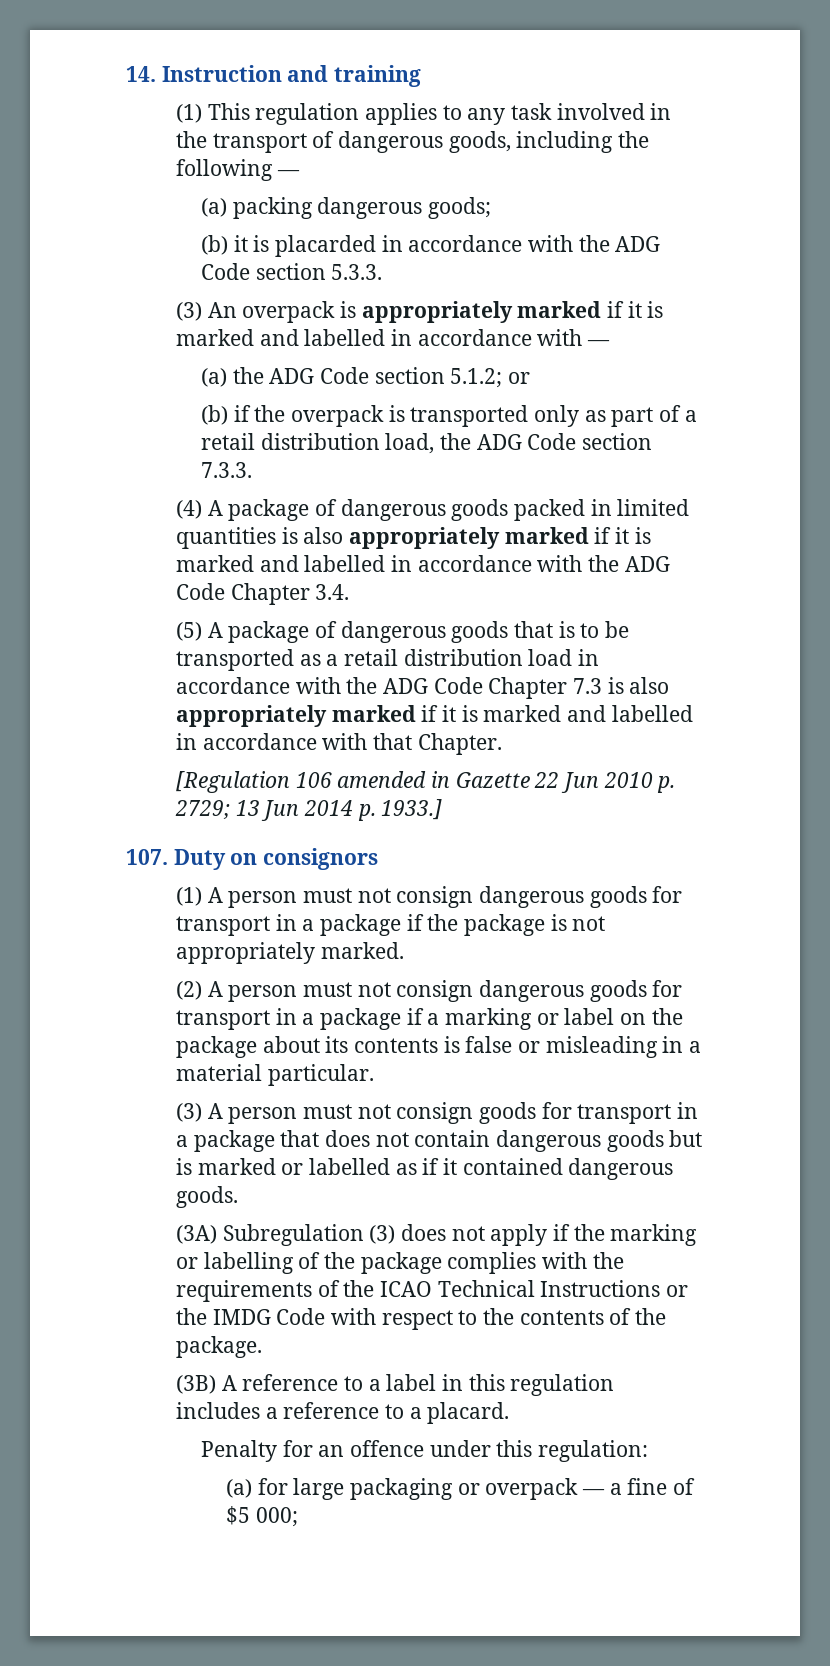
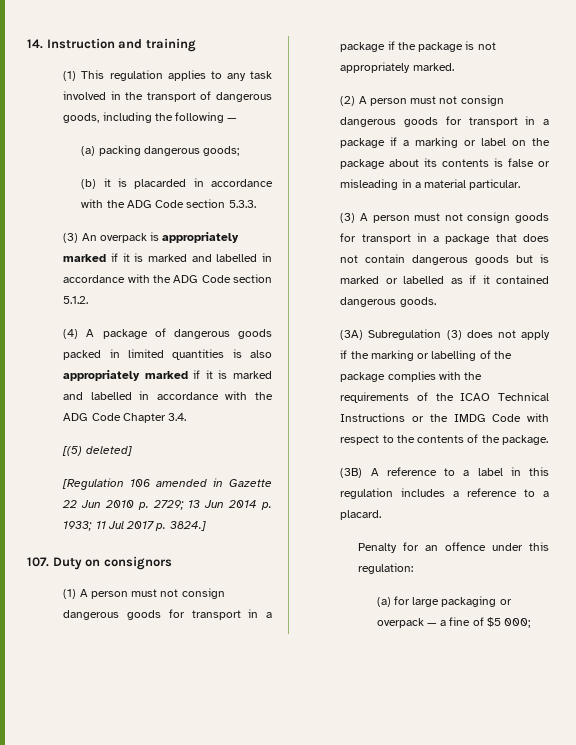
- (3) An overpack is appropriately marked if it is marked and labelled in accordance with —
- (a) the ADG Code section 5.1.2; or
- (b) if the overpack is transported only as part of a retail distribution load, the ADG Code section 7.3.3.
+ (3) An overpack is appropriately marked if it is marked and labelled in accordance with the ADG Code section 5.1.2.
- (5) A package of dangerous goods that is to be transported as a retail distribution load in accordance with the ADG Code Chapter 7.3 is also appropriately marked if it is marked and labelled in accordance with that Chapter.
+ [(5) deleted]
- [Regulation 106 amended in Gazette 22 Jun 2010 p. 2729; 13 Jun 2014 p. 1933.]
+ [Regulation 106 amended in Gazette 22 Jun 2010 p. 2729; 13 Jun 2014 p. 1933; 11 Jul 2017 p. 3824.]

